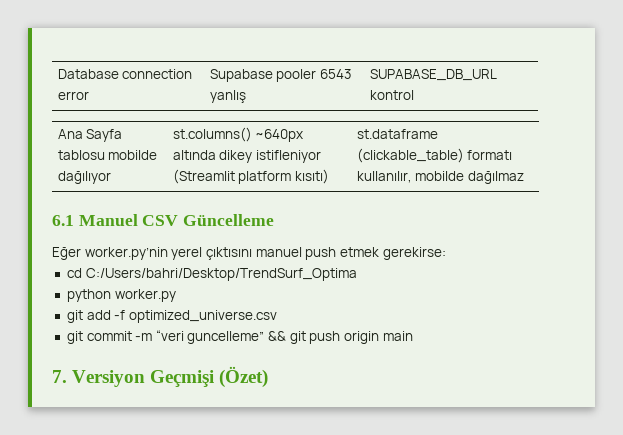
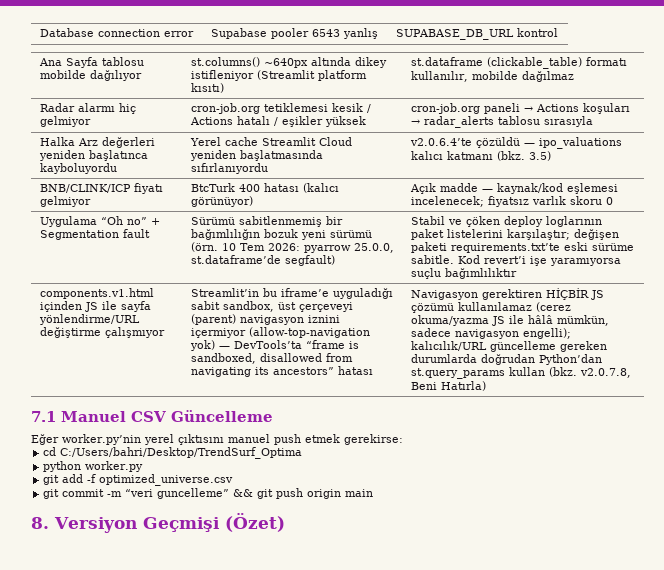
- 6.1 Manuel CSV Güncelleme
+ Radar alarmı hiç gelmiyor | cron-job.org tetiklemesi kesik / Actions hatalı / eşikler yüksek | cron-job.org paneli → Actions koşuları → radar_alerts tablosu sırasıyla
+ Halka Arz değerleri yeniden başlatınca kayboluyordu | Yerel cache Streamlit Cloud yeniden başlatmasında sıfırlanıyordu | v2.0.6.4’te çözüldü — ipo_valuations kalıcı katmanı (bkz. 3.5)
+ BNB/CLINK/ICP fiyatı gelmiyor | BtcTurk 400 hatası (kalıcı görünüyor) | Açık madde — kaynak/kod eşlemesi incelenecek; fiyatsız varlık skoru 0
+ Uygulama “Oh no” + Segmentation fault | Sürümü sabitlenmemiş bir bağımlılığın bozuk yeni sürümü (örn. 10 Tem 2026: pyarrow 25.0.0, st.dataframe’de segfault) | Stabil ve çöken deploy loglarının paket listelerini karşılaştır; değişen paketi requirements.txt’te eski sürüme sabitle. Kod revert’i işe yaramıyorsa suçlu bağımlılıktır
+ components.v1.html içinden JS ile sayfa yönlendirme/URL değiştirme çalışmıyor | Streamlit’in bu iframe’e uyguladığı sabit sandbox, üst çerçeveyi (parent) navigasyon iznini içermiyor (allow-top-navigation yok) — DevTools’ta “frame is sandboxed, disallowed from navigating its ancestors” hatası | Navigasyon gerektiren HİÇBİR JS çözümü kullanılamaz (cerez okuma/yazma JS ile hâlâ mümkün, sadece navigasyon engelli); kalıcılık/URL güncelleme gereken durumlarda doğrudan Python’dan st.query_params kullan (bkz. v2.0.7.8, Beni Hatırla)
+ 7.1 Manuel CSV Güncelleme
- 7. Versiyon Geçmişi (Özet)
+ 8. Versiyon Geçmişi (Özet)

